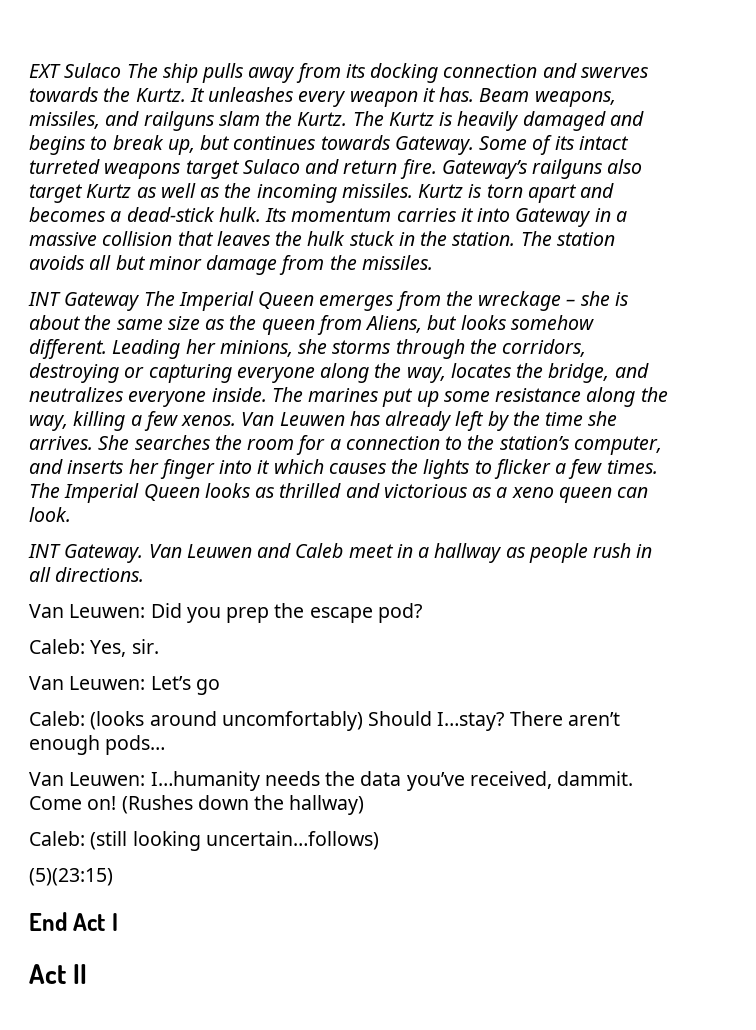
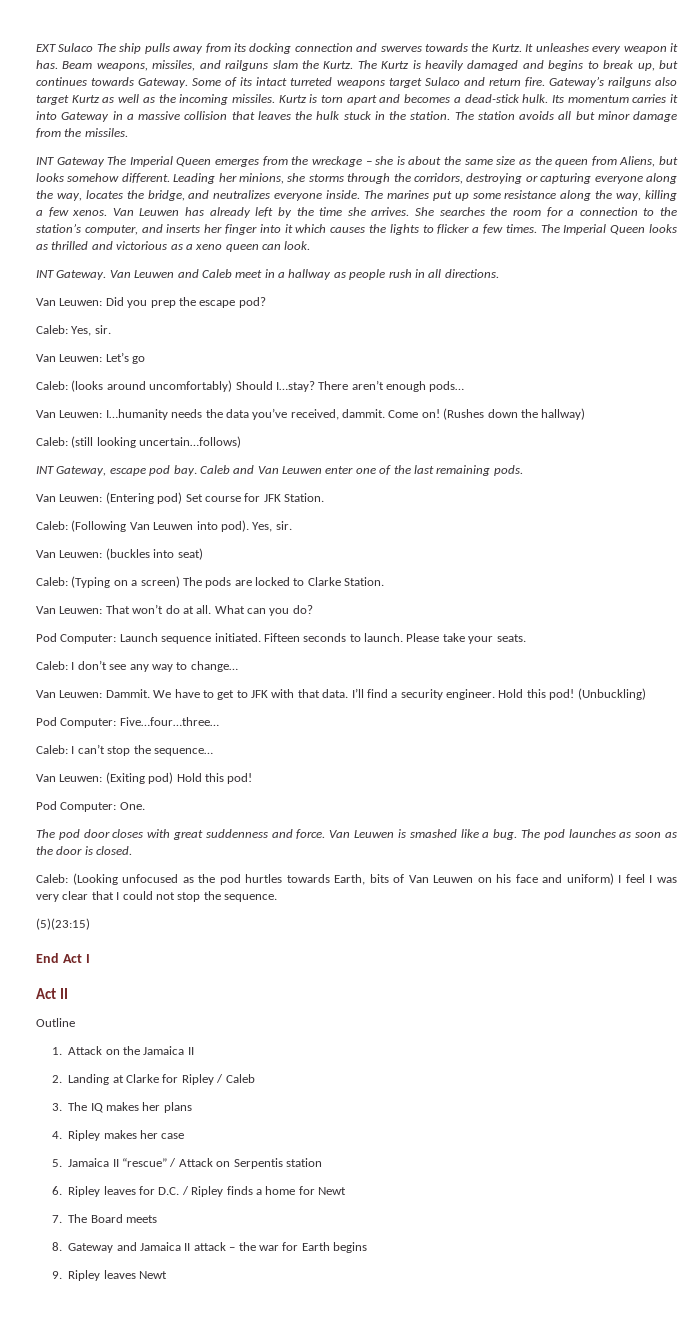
+ INT Gateway, escape pod bay. Caleb and Van Leuwen enter one of the last remaining pods.
+ Van Leuwen: (Entering pod) Set course for JFK Station.
+ Caleb: (Following Van Leuwen into pod). Yes, sir.
+ Van Leuwen: (buckles into seat)
+ Caleb: (Typing on a screen) The pods are locked to Clarke Station.
+ Van Leuwen: That won’t do at all. What can you do?
+ Pod Computer: Launch sequence initiated. Fifteen seconds to launch. Please take your seats.
+ Caleb: I don’t see any way to change…
+ Van Leuwen: Dammit. We have to get to JFK with that data. I’ll find a security engineer. Hold this pod! (Unbuckling)
+ Pod Computer: Five…four…three…
+ Caleb: I can’t stop the sequence…
+ Van Leuwen: (Exiting pod) Hold this pod!
+ Pod Computer: One.
+ The pod door closes with great suddenness and force. Van Leuwen is smashed like a bug. The pod launches as soon as the door is closed.
+ Caleb: (Looking unfocused as the pod hurtles towards Earth, bits of Van Leuwen on his face and uniform) I feel I was very clear that I could not stop the sequence.
+ Outline
+ 1. Attack on the Jamaica II
+ 2. Landing at Clarke for Ripley / Caleb
+ 3. The IQ makes her plans
+ 4. Ripley makes her case
+ 5. Jamaica II “rescue” / Attack on Serpentis station
+ 6. Ripley leaves for D.C. / Ripley finds a home for Newt
+ 7. The Board meets
+ 8. Gateway and Jamaica II attack – the war for Earth begins
+ 9. Ripley leaves Newt

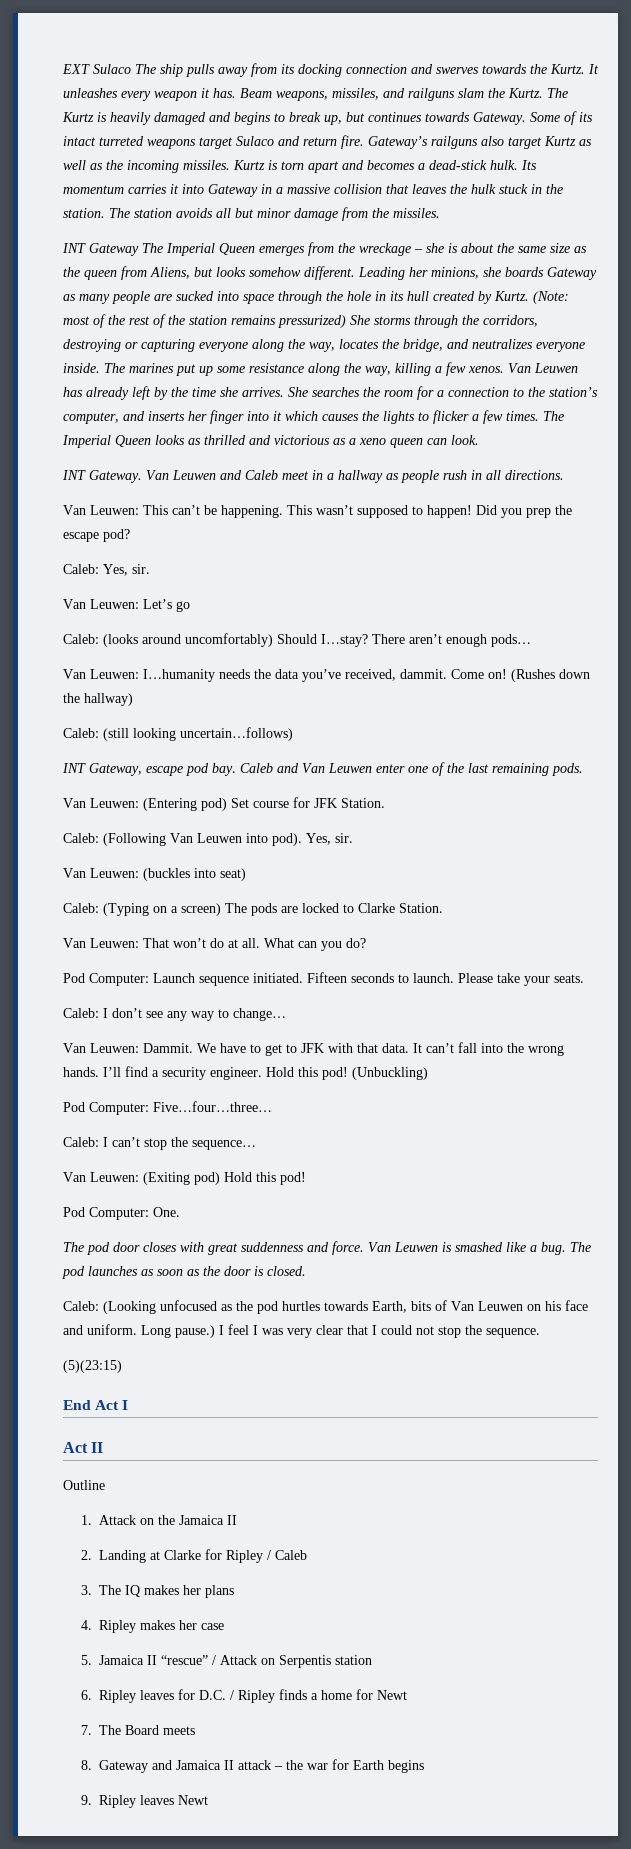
- Leading her minions, she storms through the corridors, destroying or capturing everyone along the way, locates the bridge, and neutralizes everyone inside.
+ Leading her minions, she boards Gateway as many people are sucked into space through the hole in its hull created by Kurtz. (Note: most of the rest of the station remains pressurized) She storms through the corridors, destroying or capturing everyone along the way, locates the bridge, and neutralizes everyone inside.
- Van Leuwen: Did you prep the escape pod?
+ Van Leuwen: This can’t be happening. This wasn’t supposed to happen! Did you prep the escape pod?
+ It can’t fall into the wrong hands.
- Caleb: (Looking unfocused as the pod hurtles towards Earth, bits of Van Leuwen on his face and uniform) I feel I was very clear that I could not stop the sequence.
+ Caleb: (Looking unfocused as the pod hurtles towards Earth, bits of Van Leuwen on his face and uniform. Long pause.) I feel I was very clear that I could not stop the sequence.

